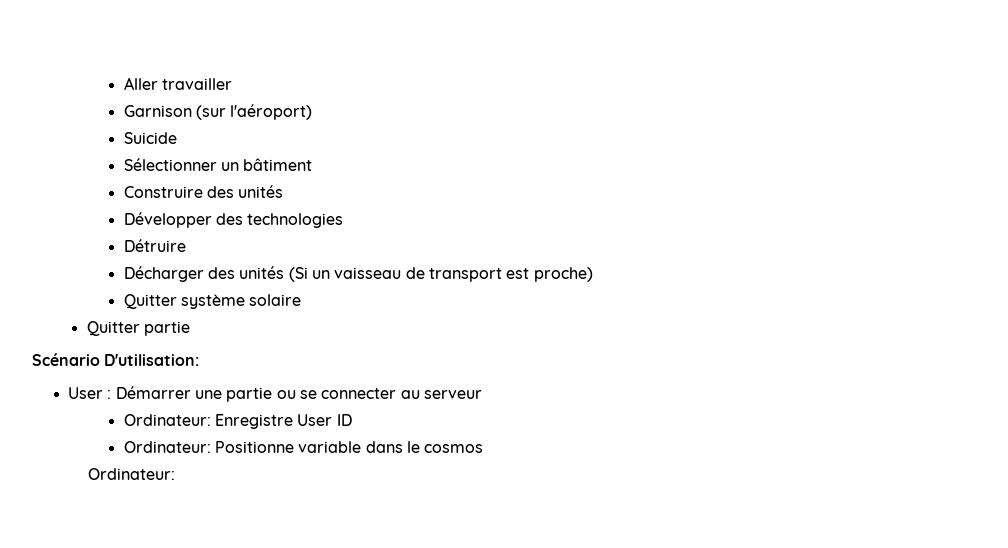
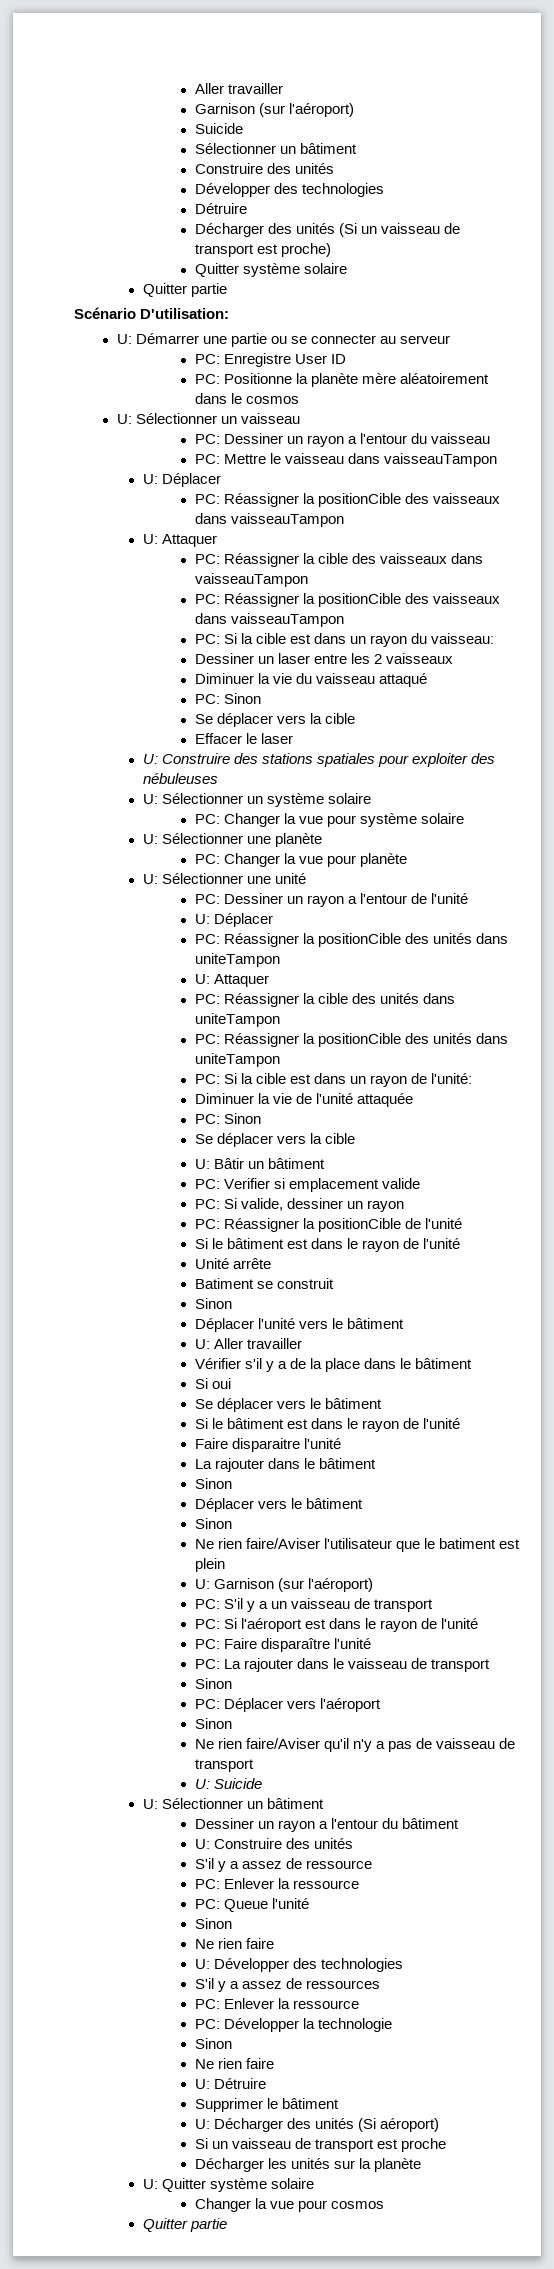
- User : Démarrer une partie ou se connecter au serveur
+ U: Démarrer une partie ou se connecter au serveur
- Ordinateur: Enregistre User ID
+ PC: Enregistre User ID
- Ordinateur: Positionne variable dans le cosmos
- Ordinateur:
+ PC: Positionne la planète mère aléatoirement dans le cosmos
+ U: Sélectionner un vaisseau
+ PC: Dessiner un rayon a l'entour du vaisseau
+ PC: Mettre le vaisseau dans vaisseauTampon
+ U: Déplacer
+ PC: Réassigner la positionCible des vaisseaux dans vaisseauTampon
+ U: Attaquer
+ PC: Réassigner la cible des vaisseaux dans vaisseauTampon
+ PC: Réassigner la positionCible des vaisseaux dans vaisseauTampon
+ PC: Si la cible est dans un rayon du vaisseau:
+ Dessiner un laser entre les 2 vaisseaux
+ Diminuer la vie du vaisseau attaqué
+ PC: Sinon
+ Se déplacer vers la cible
+ Effacer le laser
+ U: Construire des stations spatiales pour exploiter des nébuleuses
+ U: Sélectionner un système solaire
+ PC: Changer la vue pour système solaire
+ U: Sélectionner une planète
+ PC: Changer la vue pour planète
+ U: Sélectionner une unité
+ PC: Dessiner un rayon a l'entour de l'unité
+ U: Déplacer
+ PC: Réassigner la positionCible des unités dans uniteTampon
+ U: Attaquer
+ PC: Réassigner la cible des unités dans uniteTampon
+ PC: Réassigner la positionCible des unités dans uniteTampon
+ PC: Si la cible est dans un rayon de l'unité:
+ Diminuer la vie de l'unité attaquée
+ PC: Sinon
+ Se déplacer vers la cible
+ U: Bâtir un bâtiment
+ PC: Verifier si emplacement valide
+ PC: Si valide, dessiner un rayon
+ PC: Réassigner la positionCible de l'unité
+ Si le bâtiment est dans le rayon de l'unité
+ Unité arrête
+ Batiment se construit
+ Sinon
+ Déplacer l'unité vers le bâtiment
+ U: Aller travailler
+ Vérifier s'il y a de la place dans le bâtiment
+ Si oui
+ Se déplacer vers le bâtiment
+ Si le bâtiment est dans le rayon de l'unité
+ Faire disparaitre l'unité
+ La rajouter dans le bâtiment
+ Sinon
+ Déplacer vers le bâtiment
+ Sinon
+ Ne rien faire/Aviser l'utilisateur que le batiment est plein
+ U: Garnison (sur l'aéroport)
+ PC: S'il y a un vaisseau de transport
+ PC: Si l'aéroport est dans le rayon de l'unité
+ PC: Faire disparaître l'unité
+ PC: La rajouter dans le vaisseau de transport
+ Sinon
+ PC: Déplacer vers l'aéroport
+ Sinon
+ Ne rien faire/Aviser qu'il n'y a pas de vaisseau de transport
+ U: Suicide
+ U: Sélectionner un bâtiment
+ Dessiner un rayon a l'entour du bâtiment
+ U: Construire des unités
+ S'il y a assez de ressource
+ PC: Enlever la ressource
+ PC: Queue l'unité
+ Sinon
+ Ne rien faire
+ U: Développer des technologies
+ S'il y a assez de ressources
+ PC: Enlever la ressource
+ PC: Développer la technologie
+ Sinon
+ Ne rien faire
+ U: Détruire
+ Supprimer le bâtiment
+ U: Décharger des unités (Si aéroport)
+ Si un vaisseau de transport est proche
+ Décharger les unités sur la planète
+ U: Quitter système solaire
+ Changer la vue pour cosmos
+ Quitter partie

